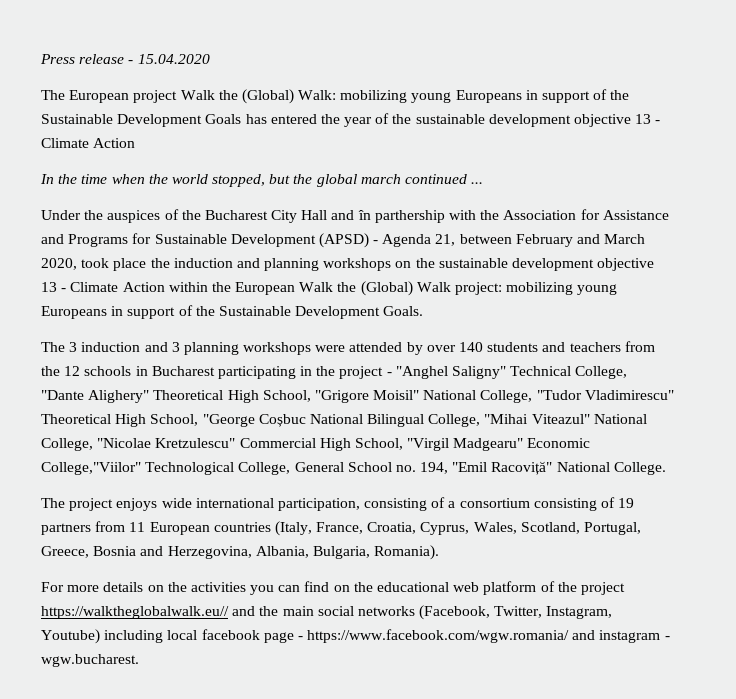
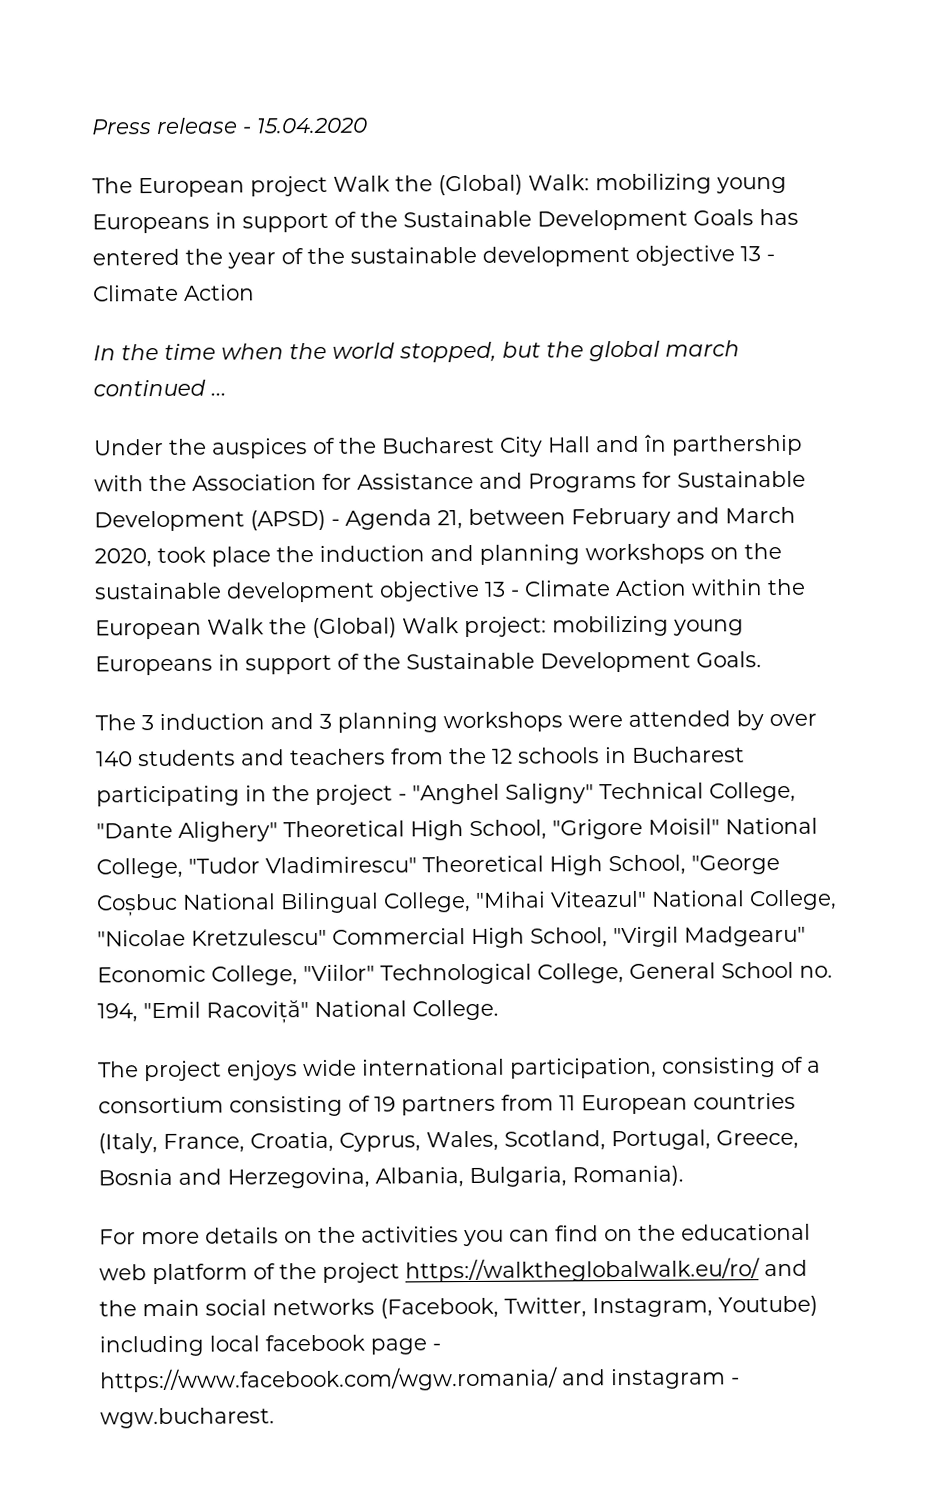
- The 3 induction and 3 planning workshops were attended by over 140 students and teachers from the 12 schools in Bucharest participating in the project - "Anghel Saligny" Technical College, "Dante Alighery" Theoretical High School, "Grigore Moisil" National College, "Tudor Vladimirescu" Theoretical High School, "George Coșbuc National Bilingual College, "Mihai Viteazul" National College, "Nicolae Kretzulescu" Commercial High School, "Virgil Madgearu" Economic College,"Viilor" Technological College, General School no. 194, "Emil Racoviță" National College.
+ The 3 induction and 3 planning workshops were attended by over 140 students and teachers from the 12 schools in Bucharest participating in the project - "Anghel Saligny" Technical College, "Dante Alighery" Theoretical High School, "Grigore Moisil" National College, "Tudor Vladimirescu" Theoretical High School, "George Coșbuc National Bilingual College, "Mihai Viteazul" National College, "Nicolae Kretzulescu" Commercial High School, "Virgil Madgearu" Economic College, "Viilor" Technological College, General School no. 194, "Emil Racoviță" National College.
- For more details on the activities you can find on the educational web platform of the project https://walktheglobalwalk.eu// and the main social networks (Facebook, Twitter, Instagram, Youtube) including local facebook page - https://www.facebook.com/wgw.romania/ and instagram - wgw.bucharest.
+ For more details on the activities you can find on the educational web platform of the project https://walktheglobalwalk.eu/ro/ and the main social networks (Facebook, Twitter, Instagram, Youtube) including local facebook page - https://www.facebook.com/wgw.romania/ and instagram - wgw.bucharest.

